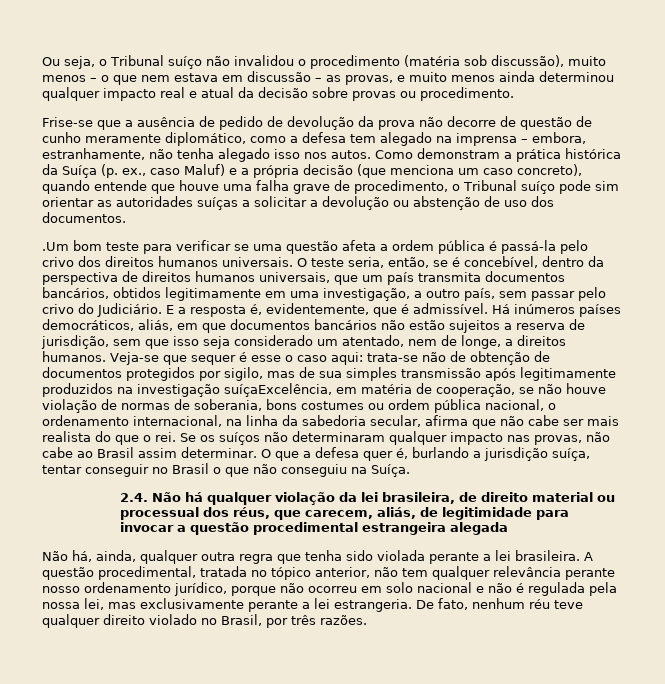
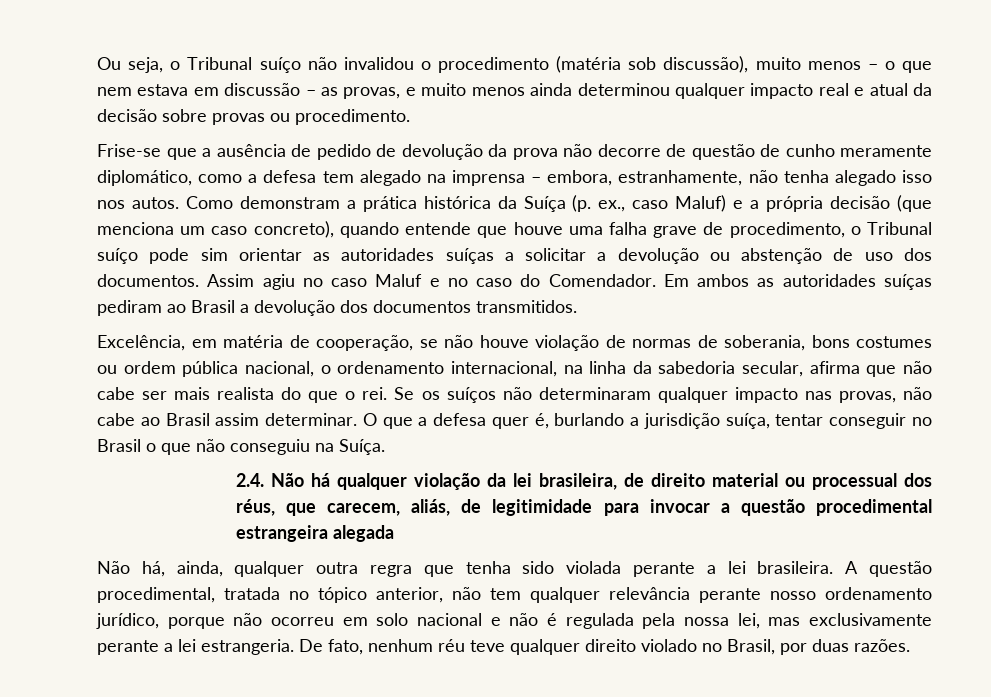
- Como demonstram a prática histórica da Suíça (p. ex., caso Maluf) e a própria decisão (que menciona um caso concreto), quando entende que houve uma falha grave de procedimento, o Tribunal suíço pode sim orientar as autoridades suíças a solicitar a devolução ou abstenção de uso dos documentos.
- .Um bom teste para verificar se uma questão afeta a ordem pública é passá-la pelo crivo dos direitos humanos universais. O teste seria, então, se é concebível, dentro da perspectiva de direitos humanos universais, que um país transmita documentos bancários, obtidos legitimamente em uma investigação, a outro país, sem passar pelo crivo do Judiciário. E a resposta é, evidentemente, que é admissível. Há inúmeros países democráticos, aliás, em que documentos bancários não estão sujeitos a reserva de jurisdição, sem que isso seja considerado um atentado, nem de longe, a direitos humanos. Veja-se que sequer é esse o caso aqui: trata-se não de obtenção de documentos protegidos por sigilo, mas de sua simples transmissão após legitimamente produzidos na investigação suíçaExcelência, em matéria de cooperação, se não houve violação de normas de soberania, bons costumes ou ordem pública nacional, o ordenamento internacional, na linha da sabedoria secular, afirma que não cabe ser mais realista do que o rei.
+ Como demonstram a prática histórica da Suíça (p. ex., caso Maluf) e a própria decisão (que menciona um caso concreto), quando entende que houve uma falha grave de procedimento, o Tribunal suíço pode sim orientar as autoridades suíças a solicitar a devolução ou abstenção de uso dos documentos. Assim agiu no caso Maluf e no caso do Comendador. Em ambos as autoridades suíças pediram ao Brasil a devolução dos documentos transmitidos.
+ Excelência, em matéria de cooperação, se não houve violação de normas de soberania, bons costumes ou ordem pública nacional, o ordenamento internacional, na linha da sabedoria secular, afirma que não cabe ser mais realista do que o rei.
- De fato, nenhum réu teve qualquer direito violado no Brasil, por três razões.
+ De fato, nenhum réu teve qualquer direito violado no Brasil, por duas razões.

